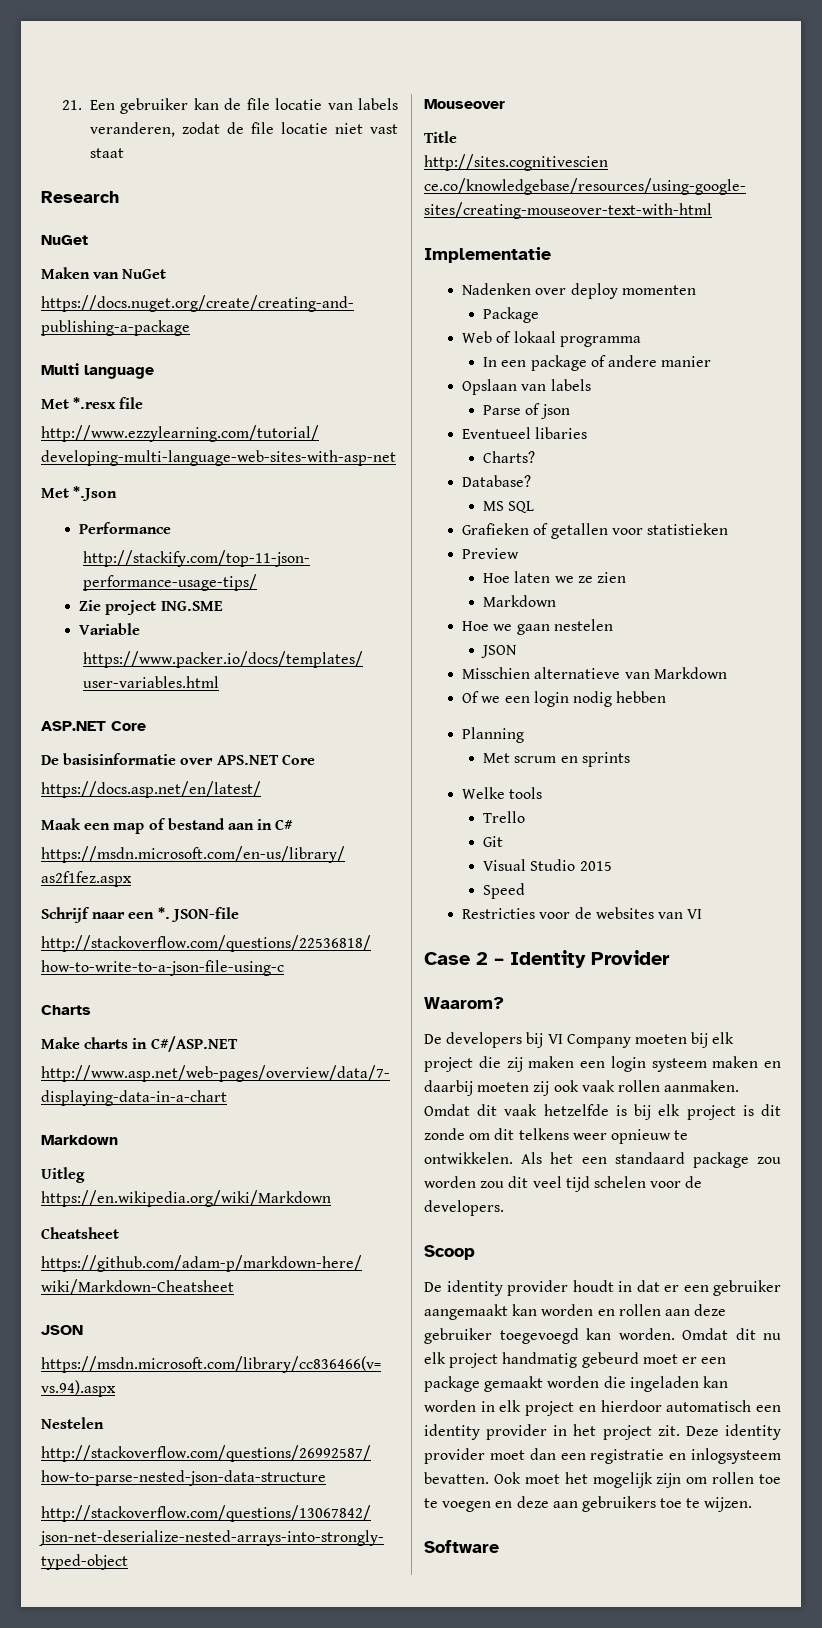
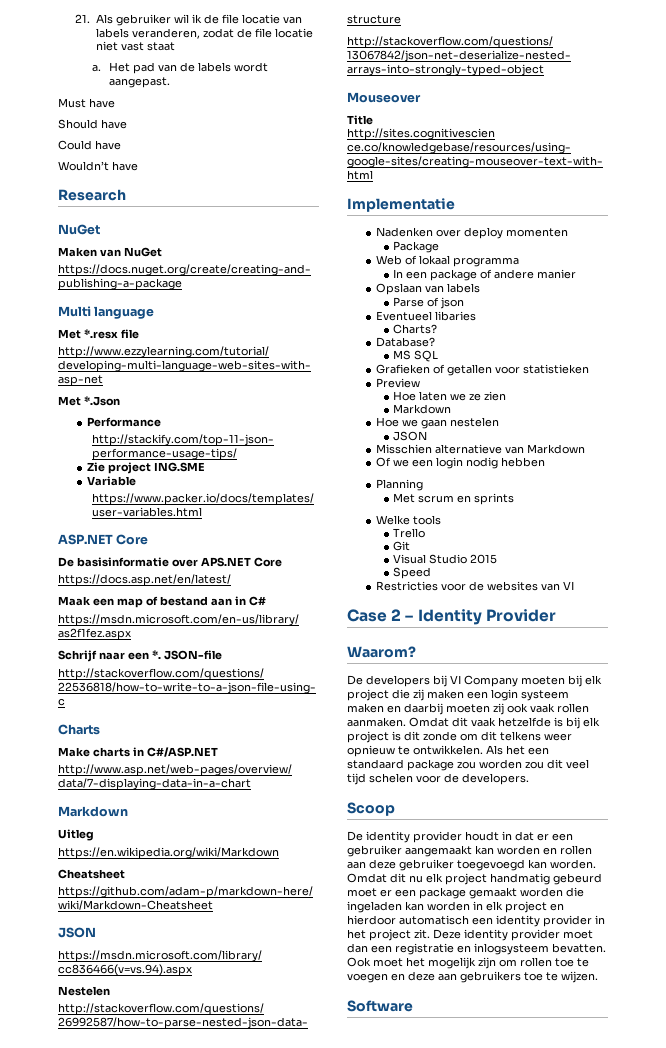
- 21. Een gebruiker kan de file locatie van labels veranderen, zodat de file locatie niet vast staat
+ 21. Als gebruiker wil ik de file locatie van labels veranderen, zodat de file locatie niet vast staat
+ a. Het pad van de labels wordt aangepast.
+ Must have
+ Should have
+ Could have
+ Wouldn’t have

